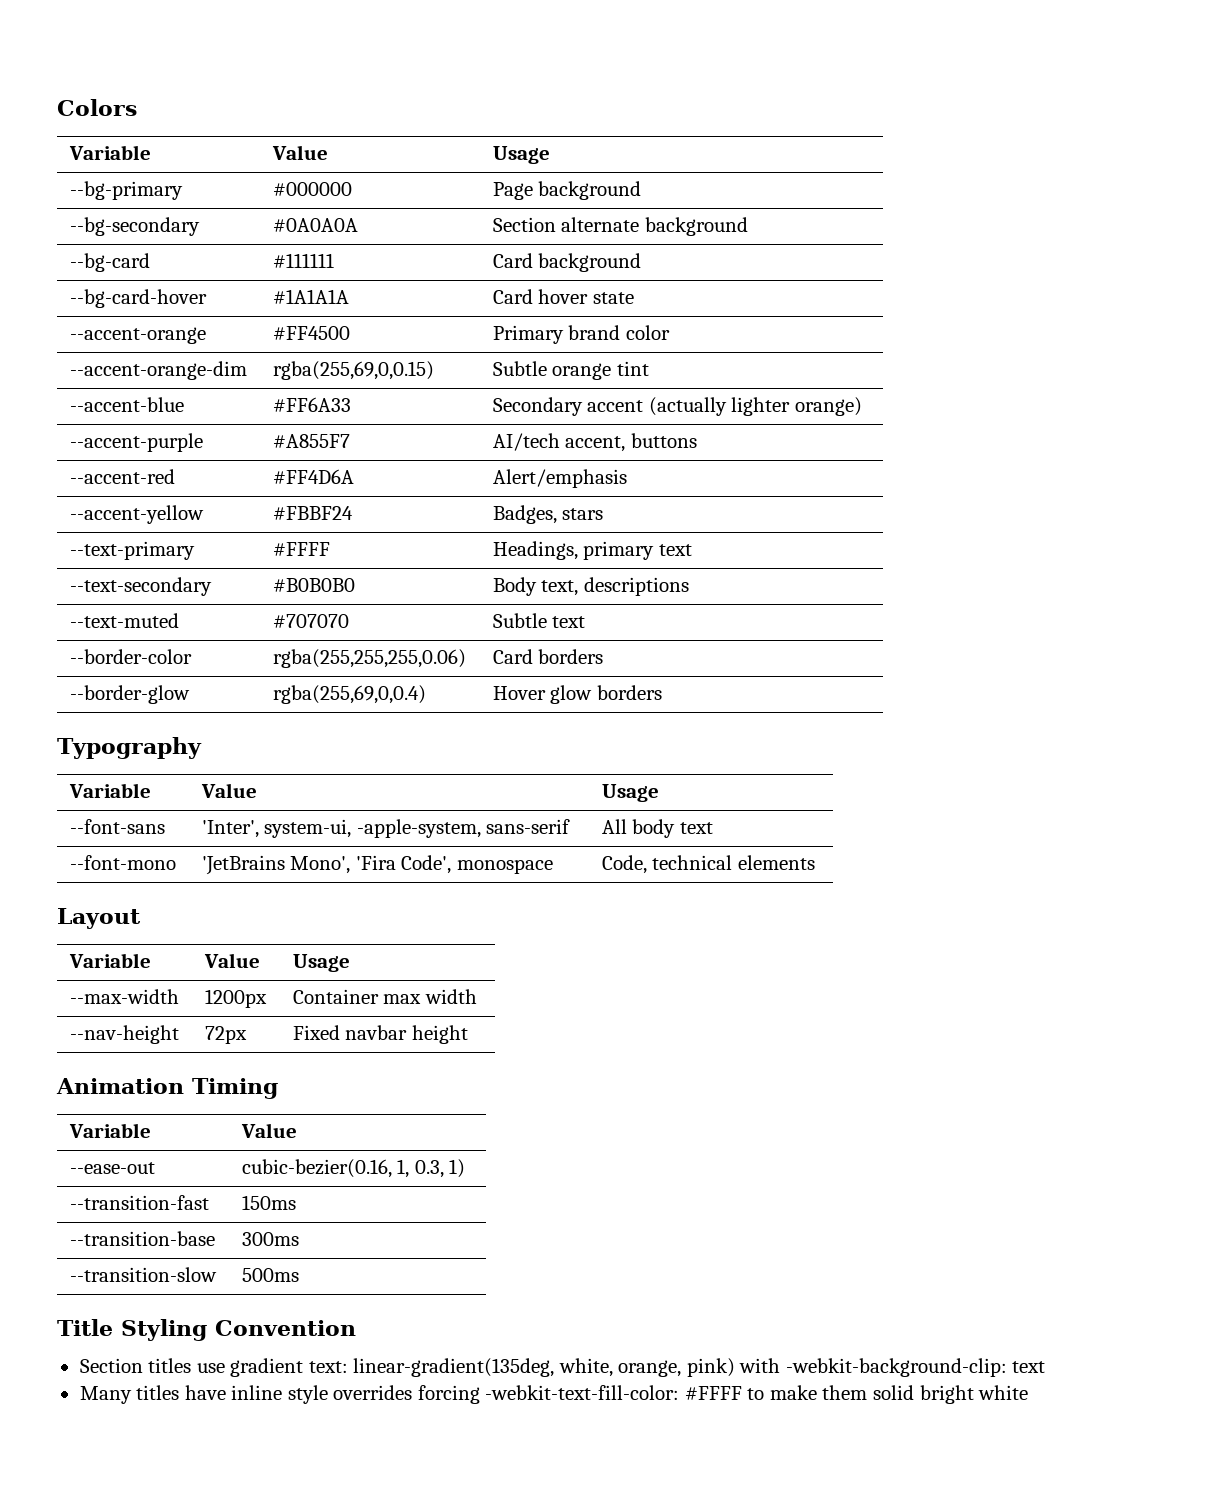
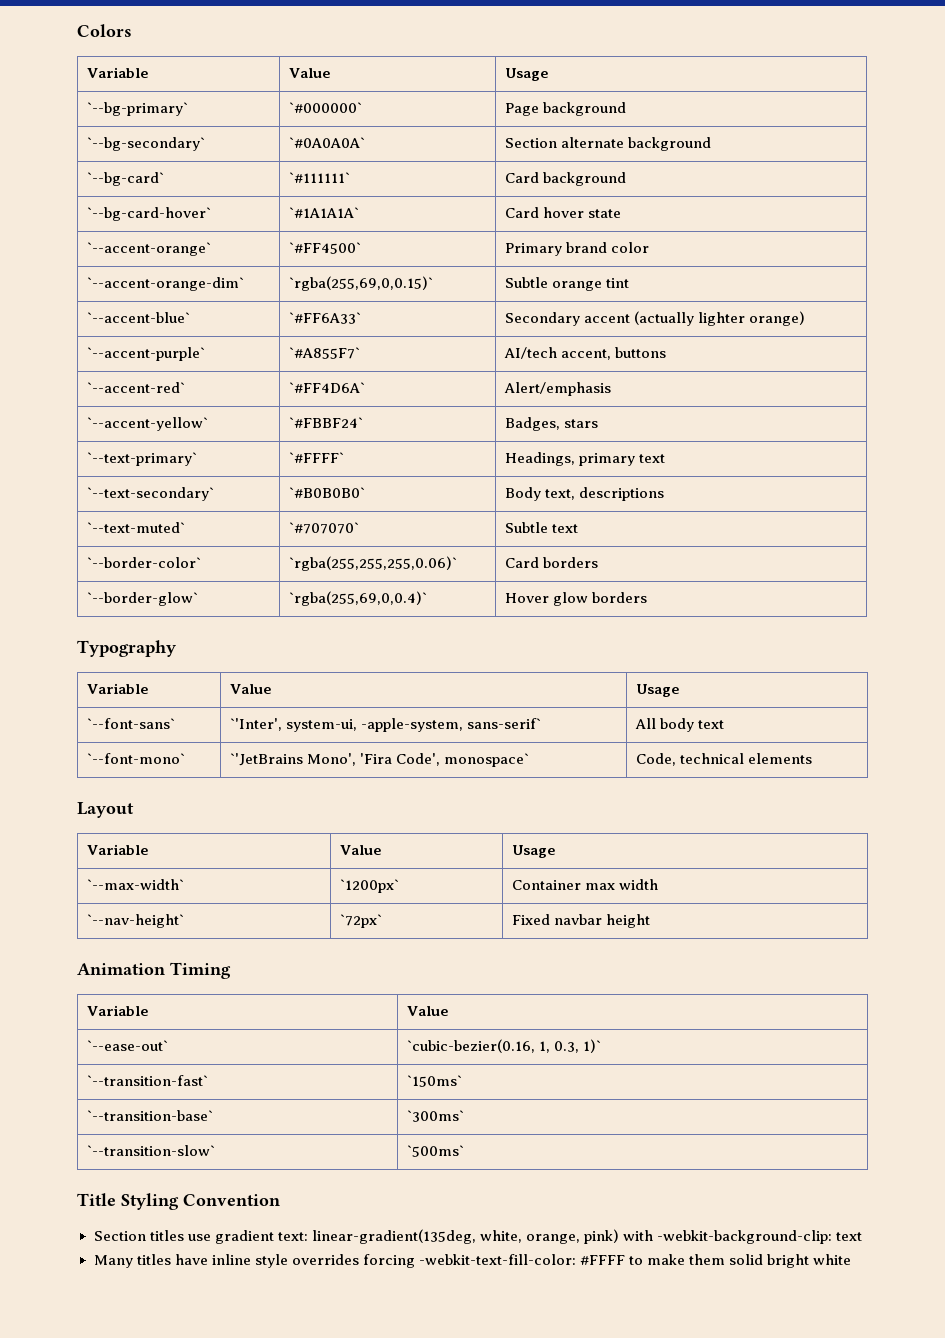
- --bg-primary | #000000 | Page background
+ `--bg-primary` | `#000000` | Page background
- --bg-secondary | #0A0A0A | Section alternate background
+ `--bg-secondary` | `#0A0A0A` | Section alternate background
- --bg-card | #111111 | Card background
+ `--bg-card` | `#111111` | Card background
- --bg-card-hover | #1A1A1A | Card hover state
+ `--bg-card-hover` | `#1A1A1A` | Card hover state
- --accent-orange | #FF4500 | Primary brand color
+ `--accent-orange` | `#FF4500` | Primary brand color
- --accent-orange-dim | rgba(255,69,0,0.15) | Subtle orange tint
+ `--accent-orange-dim` | `rgba(255,69,0,0.15)` | Subtle orange tint
- --accent-blue | #FF6A33 | Secondary accent (actually lighter orange)
+ `--accent-blue` | `#FF6A33` | Secondary accent (actually lighter orange)
- --accent-purple | #A855F7 | AI/tech accent, buttons
+ `--accent-purple` | `#A855F7` | AI/tech accent, buttons
- --accent-red | #FF4D6A | Alert/emphasis
+ `--accent-red` | `#FF4D6A` | Alert/emphasis
- --accent-yellow | #FBBF24 | Badges, stars
+ `--accent-yellow` | `#FBBF24` | Badges, stars
- --text-primary | #FFFF | Headings, primary text
+ `--text-primary` | `#FFFF` | Headings, primary text
- --text-secondary | #B0B0B0 | Body text, descriptions
+ `--text-secondary` | `#B0B0B0` | Body text, descriptions
- --text-muted | #707070 | Subtle text
+ `--text-muted` | `#707070` | Subtle text
- --border-color | rgba(255,255,255,0.06) | Card borders
+ `--border-color` | `rgba(255,255,255,0.06)` | Card borders
- --border-glow | rgba(255,69,0,0.4) | Hover glow borders
+ `--border-glow` | `rgba(255,69,0,0.4)` | Hover glow borders
- --font-sans | 'Inter', system-ui, -apple-system, sans-serif | All body text
+ `--font-sans` | `'Inter', system-ui, -apple-system, sans-serif` | All body text
- --font-mono | 'JetBrains Mono', 'Fira Code', monospace | Code, technical elements
+ `--font-mono` | `'JetBrains Mono', 'Fira Code', monospace` | Code, technical elements
- --max-width | 1200px | Container max width
+ `--max-width` | `1200px` | Container max width
- --nav-height | 72px | Fixed navbar height
+ `--nav-height` | `72px` | Fixed navbar height
- --ease-out | cubic-bezier(0.16, 1, 0.3, 1)
- --transition-fast | 150ms
- --transition-base | 300ms
- --transition-slow | 500ms
+ `--ease-out` | `cubic-bezier(0.16, 1, 0.3, 1)`
+ `--transition-fast` | `150ms`
+ `--transition-base` | `300ms`
+ `--transition-slow` | `500ms`

